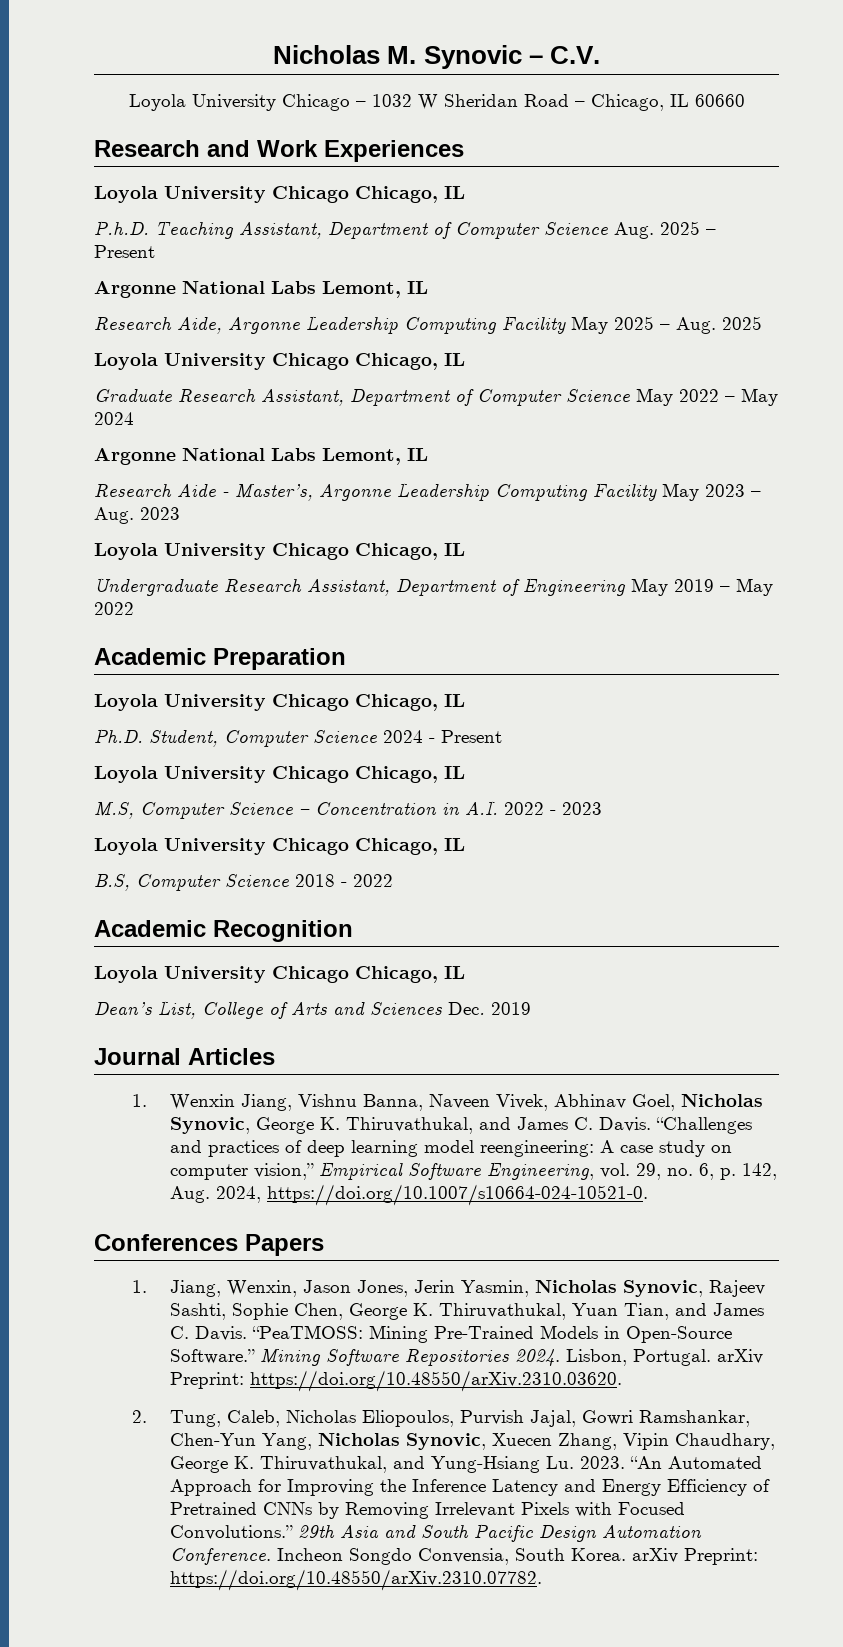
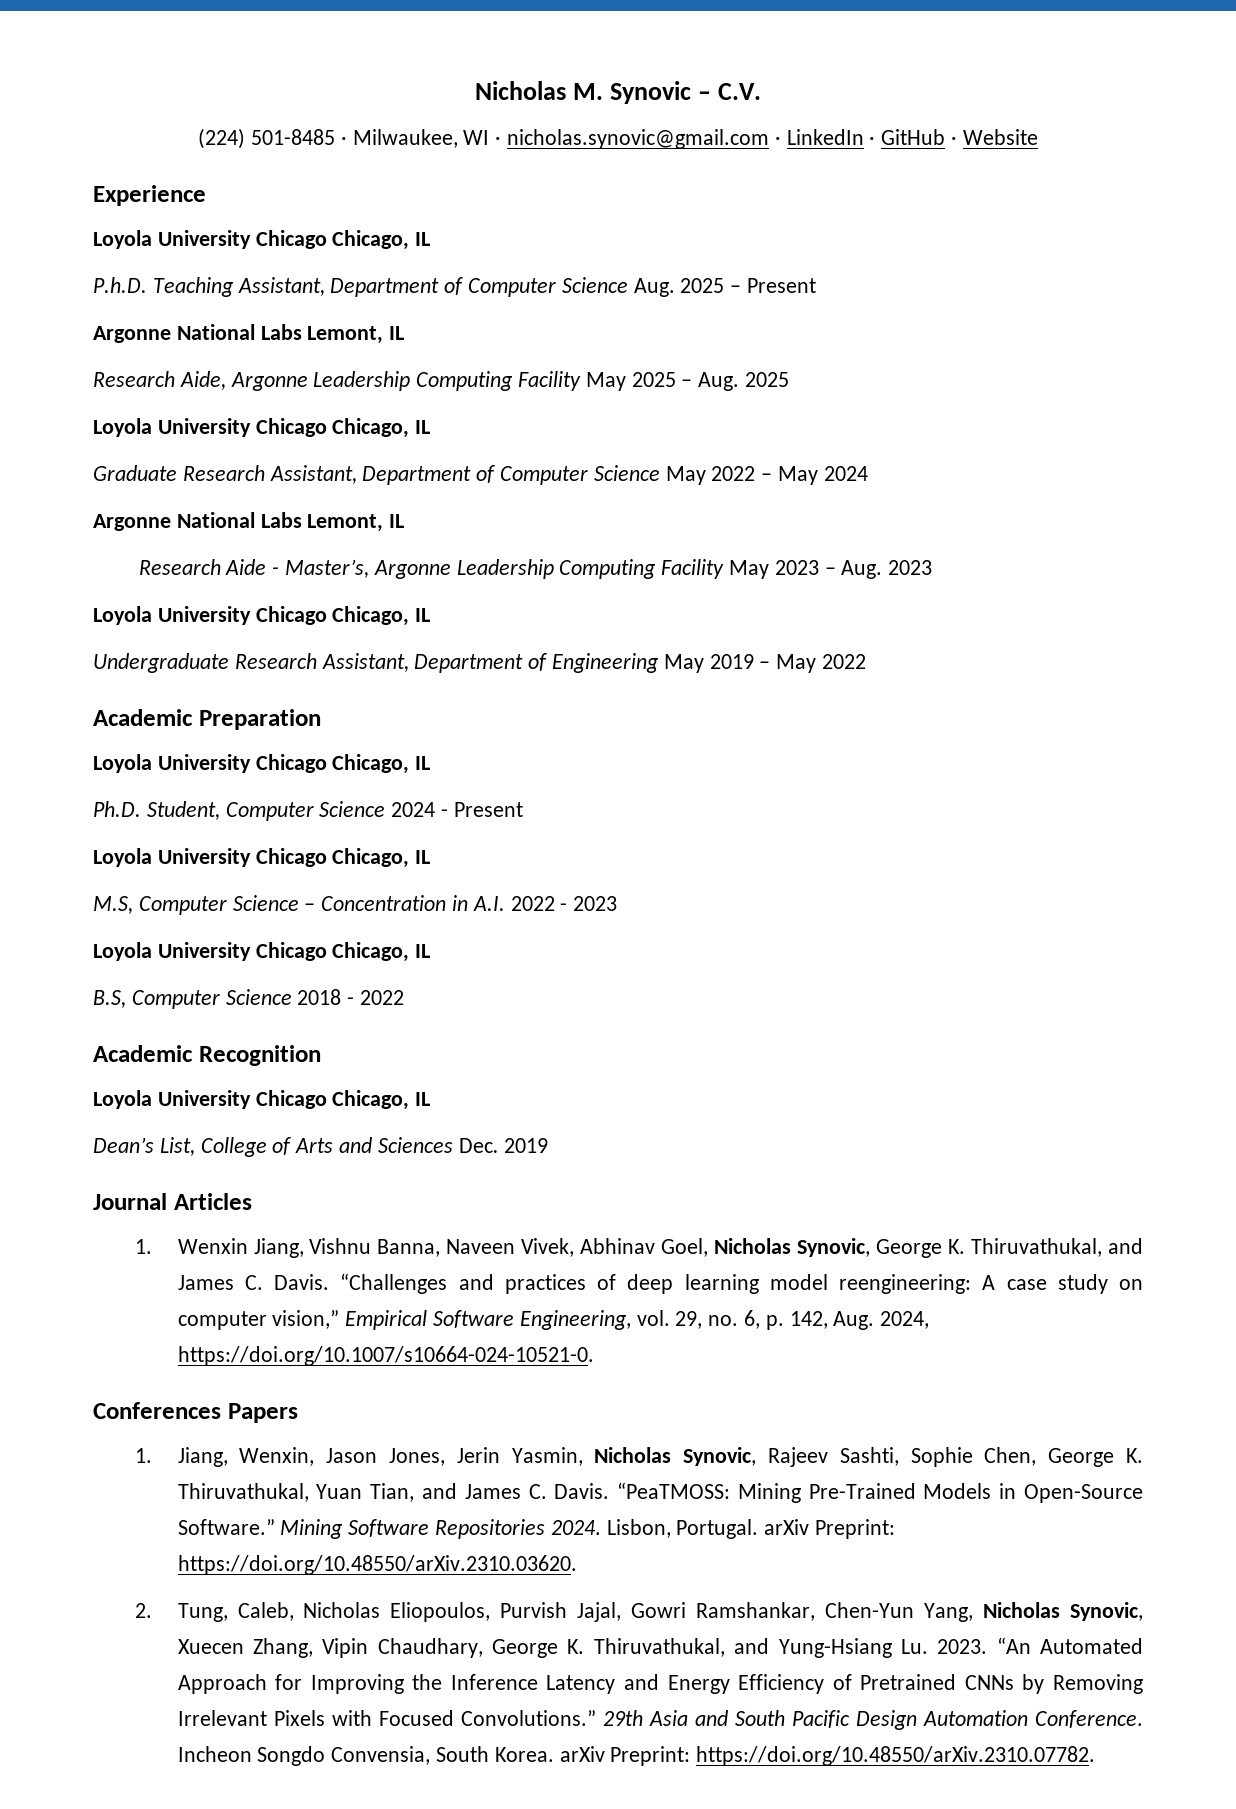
- Loyola University Chicago – 1032 W Sheridan Road – Chicago, IL 60660
- Research and Work Experiences
+ (224) 501-8485 · Milwaukee, WI · nicholas.synovic@gmail.com · LinkedIn · GitHub · Website
+ Experience

